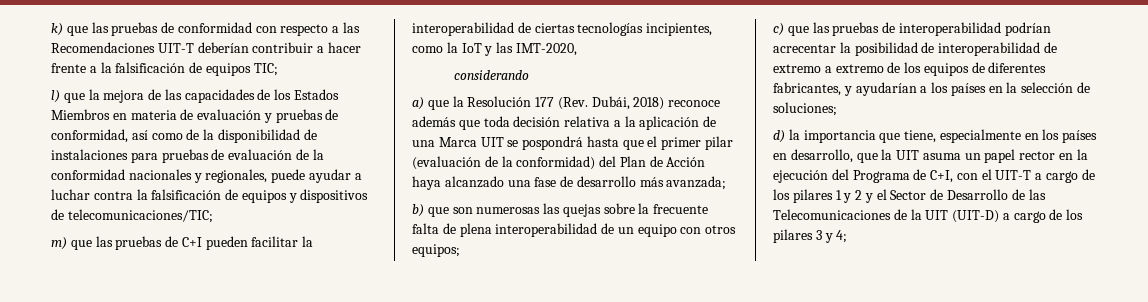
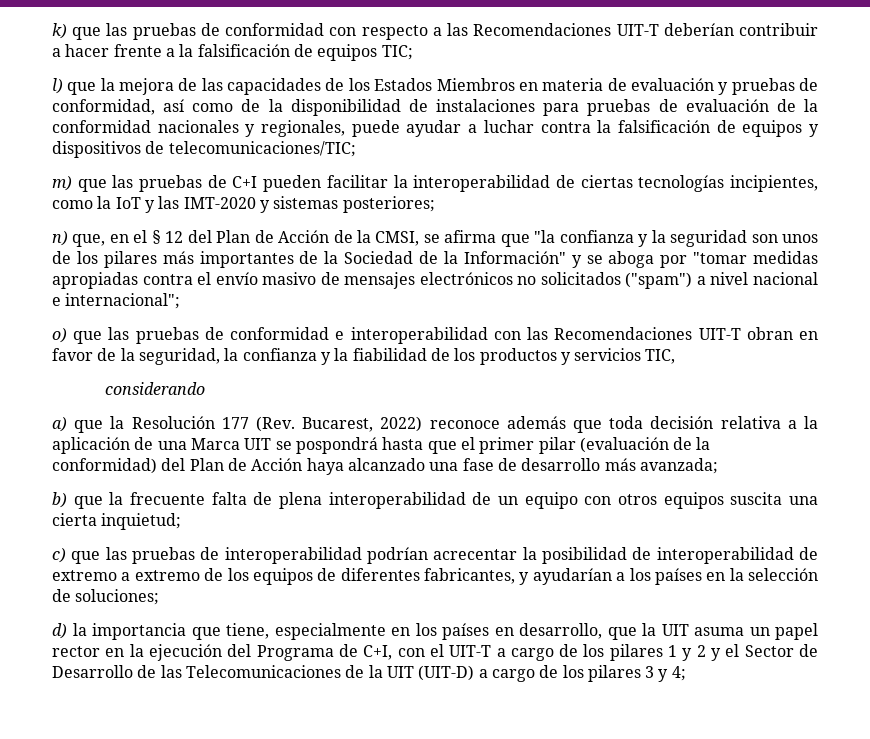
- m) que las pruebas de C+I pueden facilitar la interoperabilidad de ciertas tecnologías incipientes, como la IoT y las IMT-2020,
+ m) que las pruebas de C+I pueden facilitar la interoperabilidad de ciertas tecnologías incipientes, como la IoT y las IMT-2020 y sistemas posteriores;
+ n) que, en el § 12 del Plan de Acción de la CMSI, se afirma que "la confianza y la seguridad son unos de los pilares más importantes de la Sociedad de la Información" y se aboga por "tomar medidas apropiadas contra el envío masivo de mensajes electrónicos no solicitados ("spam") a nivel nacional e internacional";
+ o) que las pruebas de conformidad e interoperabilidad con las Recomendaciones UIT-T obran en favor de la seguridad, la confianza y la fiabilidad de los productos y servicios TIC,
- a) que la Resolución 177 (Rev. Dubái, 2018) reconoce además que toda decisión relativa a la aplicación de una Marca UIT se pospondrá hasta que el primer pilar (evaluación de la conformidad) del Plan de Acción haya alcanzado una fase de desarrollo más avanzada;
+ a) que la Resolución 177 (Rev. Bucarest, 2022) reconoce además que toda decisión relativa a la aplicación de una Marca UIT se pospondrá hasta que el primer pilar (evaluación de la conformidad) del Plan de Acción haya alcanzado una fase de desarrollo más avanzada;
- b) que son numerosas las quejas sobre la frecuente falta de plena interoperabilidad de un equipo con otros equipos;
+ b) que la frecuente falta de plena interoperabilidad de un equipo con otros equipos suscita una cierta inquietud;

